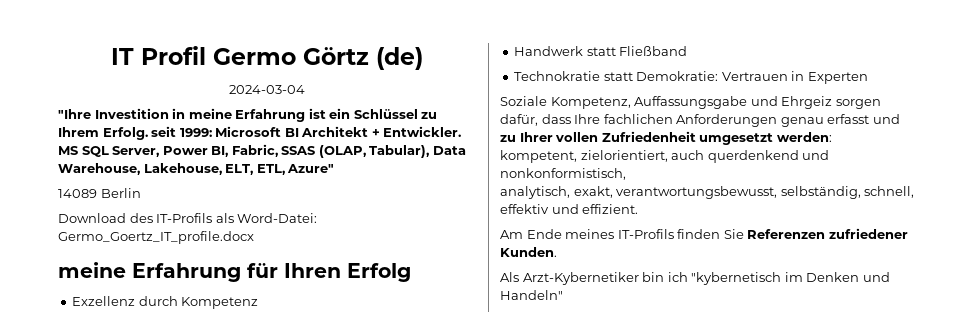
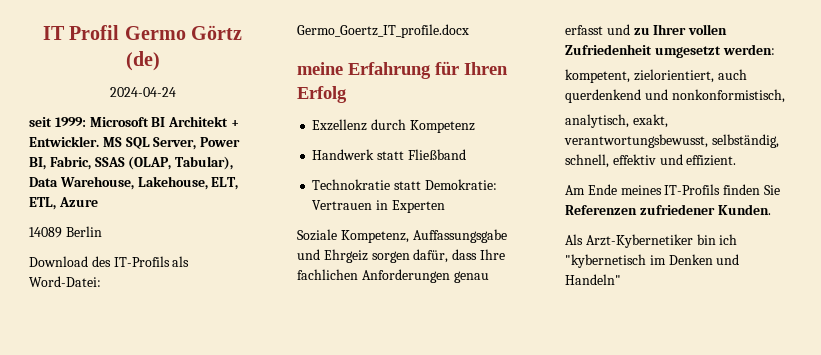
- 2024-03-04
- "Ihre Investition in meine Erfahrung ist ein Schlüssel zu Ihrem Erfolg. seit 1999: Microsoft BI Architekt + Entwickler.
+ 2024-04-24
+ seit 1999: Microsoft BI Architekt + Entwickler.
- MS SQL Server, Power BI, Fabric, SSAS (OLAP, Tabular), Data Warehouse, Lakehouse, ELT, ETL, Azure"
+ MS SQL Server, Power BI, Fabric, SSAS (OLAP, Tabular), Data Warehouse, Lakehouse, ELT, ETL, Azure

